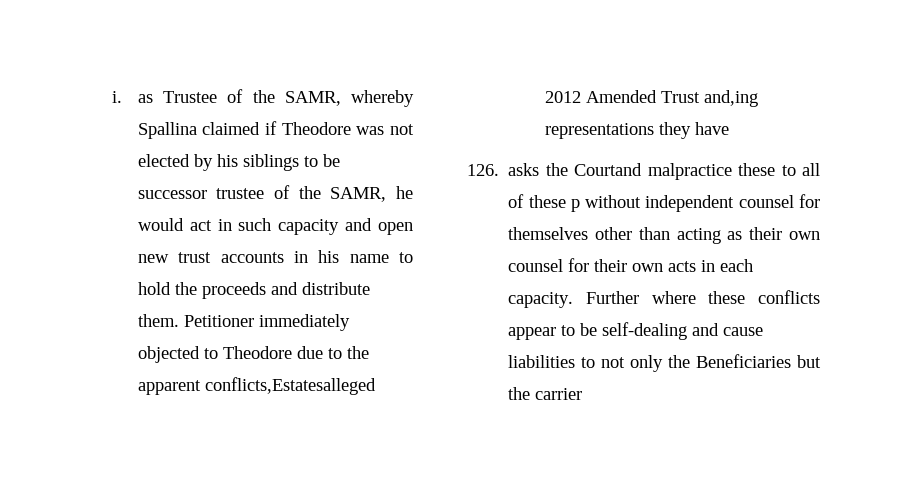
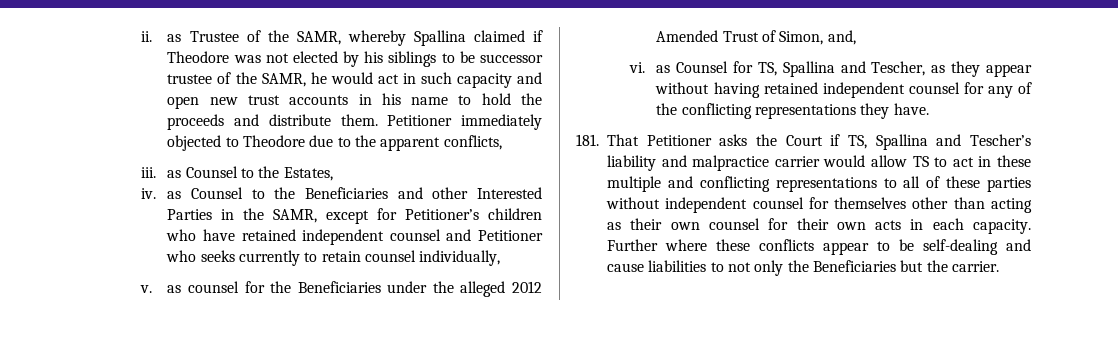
- i. as Trustee of the SAMR, whereby Spallina claimed if Theodore was not elected by his siblings to be successor trustee of the SAMR, he would act in such capacity and open new trust accounts in his name to hold the proceeds and distribute them.
+ ii. as Trustee of the SAMR, whereby Spallina claimed if Theodore was not elected by his siblings to be successor trustee of the SAMR, he would act in such capacity and open new trust accounts in his name to hold the proceeds and distribute them.
- Petitioner immediately objected to Theodore due to the apparent conflicts,Estatesalleged 2012 Amended Trust and,ing representations they have
- 126. asks the Courtand malpractice these to all of these p without independent counsel for themselves other than acting as their own counsel for their own acts in each capacity.
+ Petitioner immediately objected to Theodore due to the apparent conflicts,
+ iii. as Counsel to the Estates,
+ iv. as Counsel to the Beneficiaries and other Interested Parties in the SAMR, except for Petitioner’s children who have retained independent counsel and Petitioner who seeks currently to retain counsel individually,
+ v. as counsel for the Beneficiaries under the alleged 2012 Amended Trust of Simon, and,
+ vi. as Counsel for TS, Spallina and Tescher, as they appear without having retained independent counsel for any of the conflicting representations they have.
+ 181. That Petitioner asks the Court if TS, Spallina and Tescher’s liability and malpractice carrier would allow TS to act in these multiple and conflicting representations to all of these parties without independent counsel for themselves other than acting as their own counsel for their own acts in each capacity.
- Further where these conflicts appear to be self-dealing and cause liabilities to not only the Beneficiaries but the carrier
+ Further where these conflicts appear to be self-dealing and cause liabilities to not only the Beneficiaries but the carrier.

